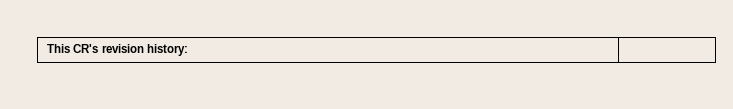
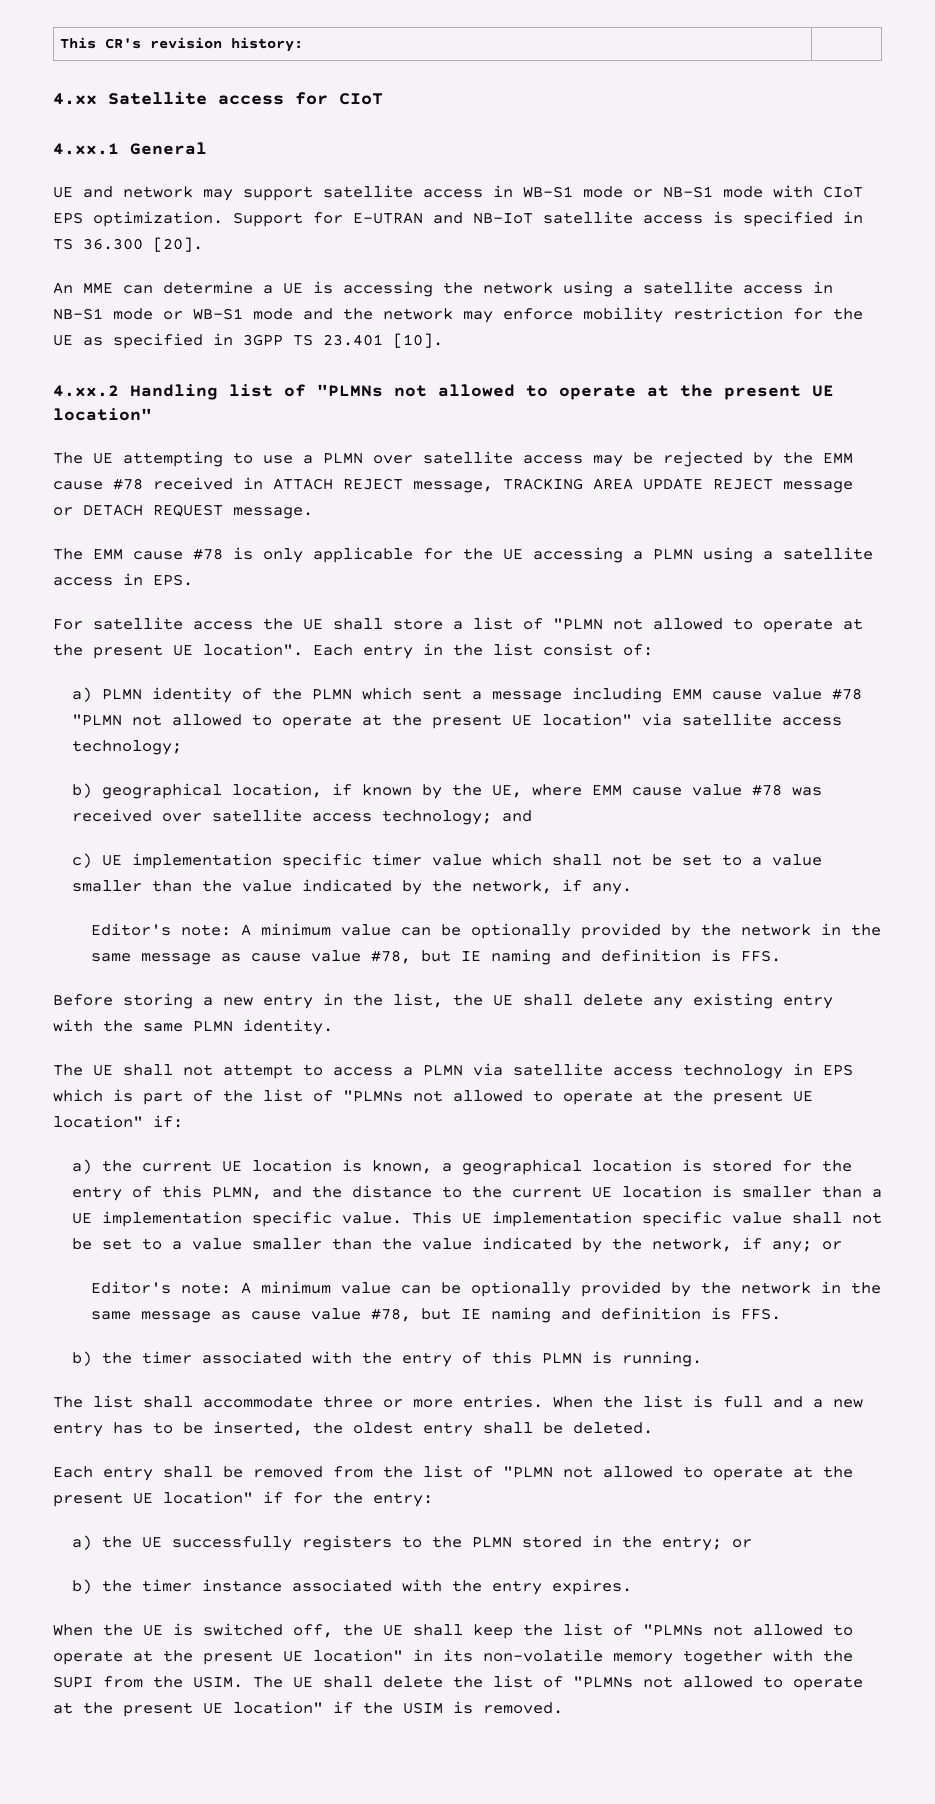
+ 4.xx Satellite access for CIoT
+ 4.xx.1 General
+ UE and network may support satellite access in WB-S1 mode or NB-S1 mode with CIoT EPS optimization. Support for E-UTRAN and NB-IoT satellite access is specified in TS 36.300 [20].
+ An MME can determine a UE is accessing the network using a satellite access in NB-S1 mode or WB-S1 mode and the network may enforce mobility restriction for the UE as specified in 3GPP TS 23.401 [10].
+ 4.xx.2 Handling list of "PLMNs not allowed to operate at the present UE location"
+ The UE attempting to use a PLMN over satellite access may be rejected by the EMM cause #78 received in ATTACH REJECT message, TRACKING AREA UPDATE REJECT message or DETACH REQUEST message.
+ The EMM cause #78 is only applicable for the UE accessing a PLMN using a satellite access in EPS.
+ For satellite access the UE shall store a list of "PLMN not allowed to operate at the present UE location". Each entry in the list consist of:
+ a) PLMN identity of the PLMN which sent a message including EMM cause value #78 "PLMN not allowed to operate at the present UE location" via satellite access technology;
+ b) geographical location, if known by the UE, where EMM cause value #78 was received over satellite access technology; and
+ c) UE implementation specific timer value which shall not be set to a value smaller than the value indicated by the network, if any.
+ Editor's note: A minimum value can be optionally provided by the network in the same message as cause value #78, but IE naming and definition is FFS.
+ Before storing a new entry in the list, the UE shall delete any existing entry with the same PLMN identity.
+ The UE shall not attempt to access a PLMN via satellite access technology in EPS which is part of the list of "PLMNs not allowed to operate at the present UE location" if:
+ a) the current UE location is known, a geographical location is stored for the entry of this PLMN, and the distance to the current UE location is smaller than a UE implementation specific value. This UE implementation specific value shall not be set to a value smaller than the value indicated by the network, if any; or
+ Editor's note: A minimum value can be optionally provided by the network in the same message as cause value #78, but IE naming and definition is FFS.
+ b) the timer associated with the entry of this PLMN is running.
+ The list shall accommodate three or more entries. When the list is full and a new entry has to be inserted, the oldest entry shall be deleted.
+ Each entry shall be removed from the list of "PLMN not allowed to operate at the present UE location" if for the entry:
+ a) the UE successfully registers to the PLMN stored in the entry; or
+ b) the timer instance associated with the entry expires.
+ When the UE is switched off, the UE shall keep the list of "PLMNs not allowed to operate at the present UE location" in its non-volatile memory together with the SUPI from the USIM. The UE shall delete the list of "PLMNs not allowed to operate at the present UE location" if the USIM is removed.

